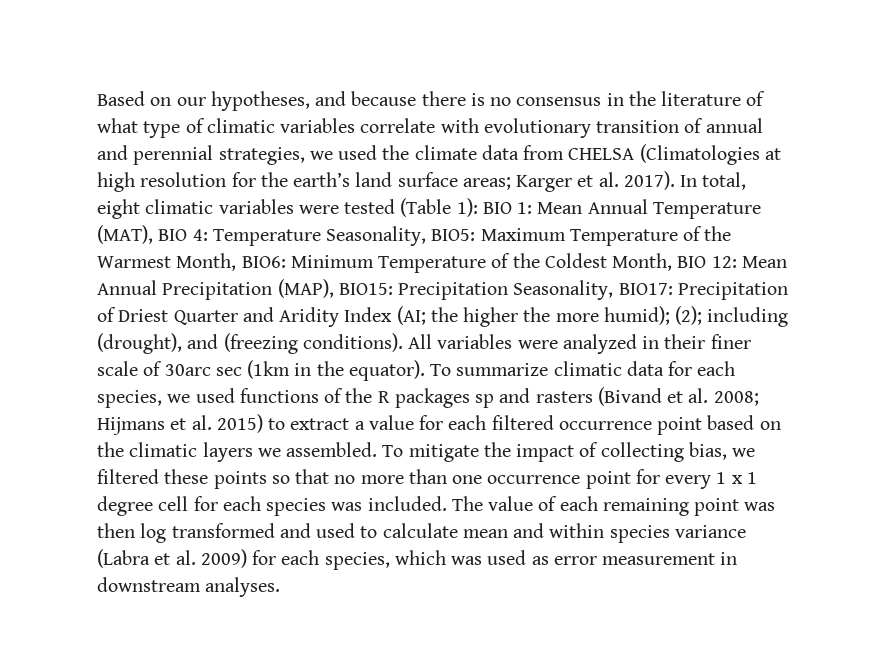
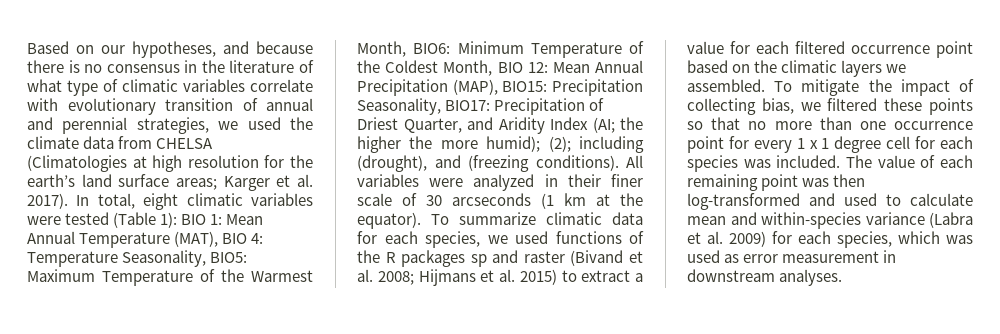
- Precipitation of Driest Quarter and Aridity Index (AI;
+ Precipitation of Driest Quarter, and Aridity Index (AI;
- All variables were analyzed in their finer scale of 30arc sec (1km in the equator).
+ All variables were analyzed in their finer scale of 30 arcseconds (1 km at the equator).
- To summarize climatic data for each species, we used functions of the R packages sp and rasters (Bivand et al. 2008; Hijmans et al. 2015) to extract a value for each filtered occurrence point based on the climatic layers we assembled.
+ To summarize climatic data for each species, we used functions of the R packages sp and raster (Bivand et al. 2008; Hijmans et al. 2015) to extract a value for each filtered occurrence point based on the climatic layers we assembled.
- The value of each remaining point was then log transformed and used to calculate mean and within species variance (Labra et al. 2009) for each species, which was used as error measurement in downstream analyses.
+ The value of each remaining point was then log-transformed and used to calculate mean and within-species variance (Labra et al. 2009) for each species, which was used as error measurement in downstream analyses.

